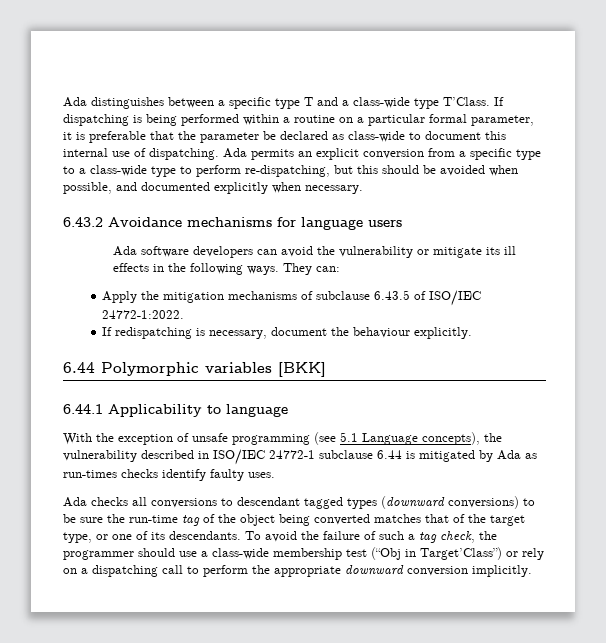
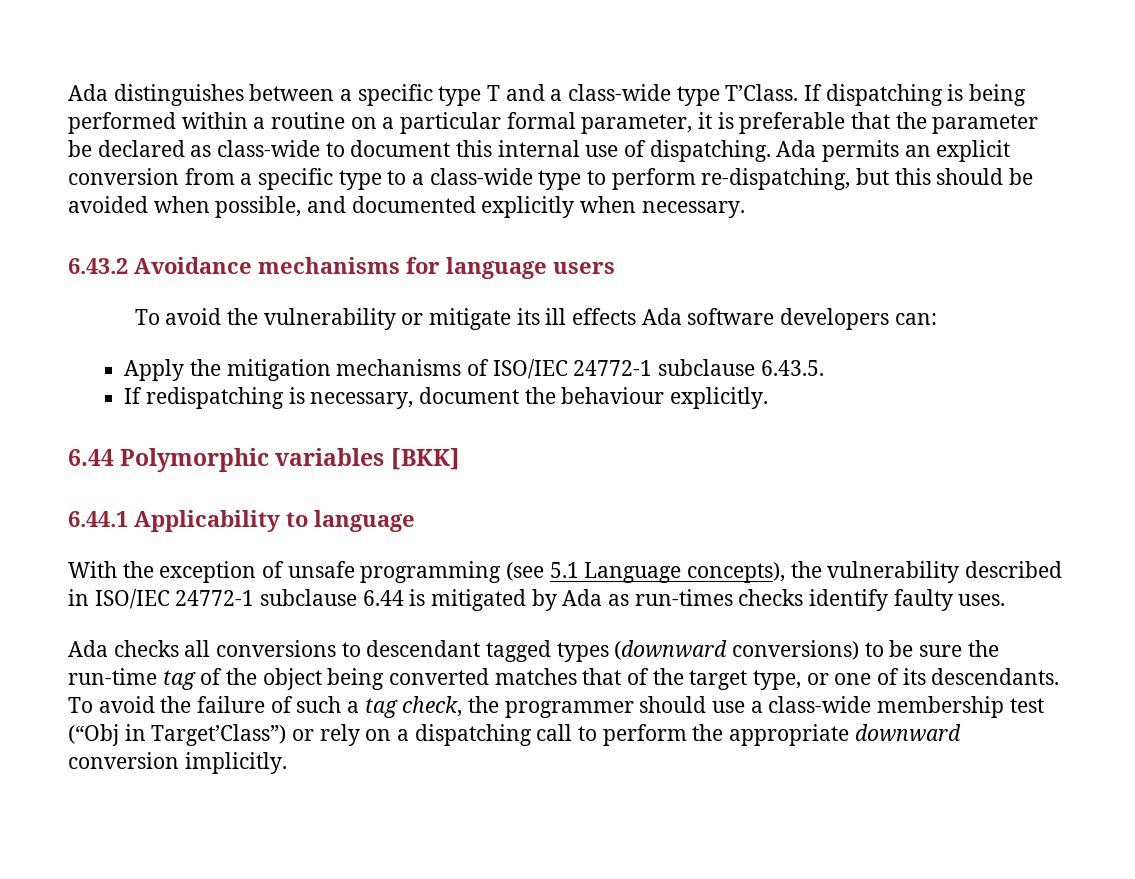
- Ada software developers can avoid the vulnerability or mitigate its ill effects in the following ways. They can:
+ To avoid the vulnerability or mitigate its ill effects Ada software developers can:
- Apply the mitigation mechanisms of subclause 6.43.5 of ISO/IEC 24772-1:2022.
+ Apply the mitigation mechanisms of ISO/IEC 24772-1 subclause 6.43.5.

